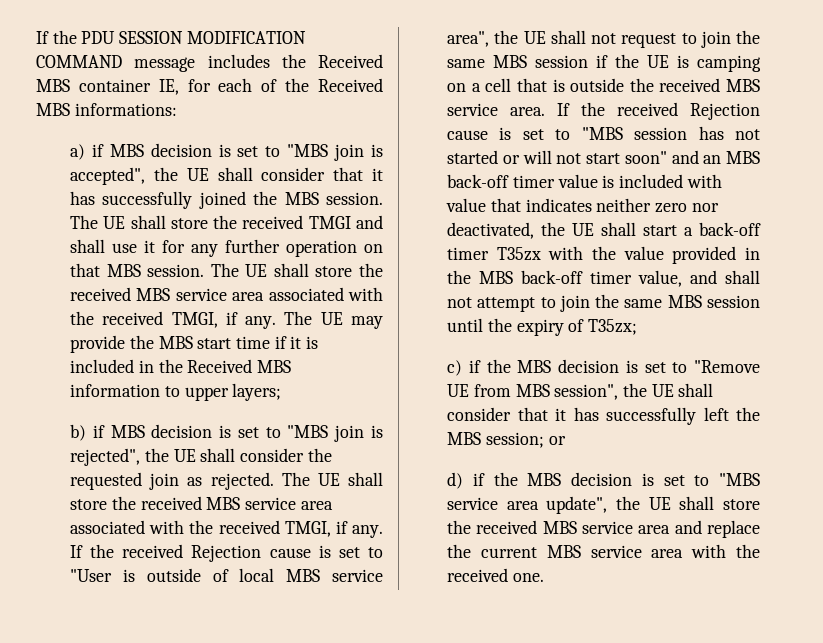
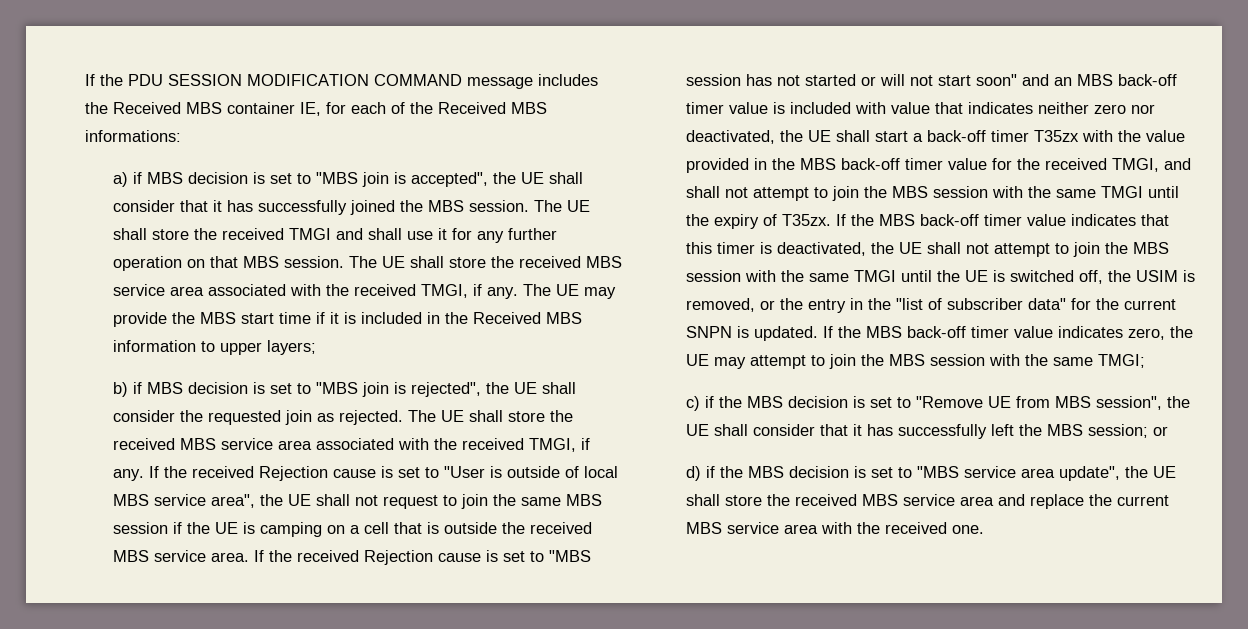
- If the received Rejection cause is set to "MBS session has not started or will not start soon" and an MBS back-off timer value is included with value that indicates neither zero nor deactivated, the UE shall start a back-off timer T35zx with the value provided in the MBS back-off timer value, and shall not attempt to join the same MBS session until the expiry of T35zx;
+ If the received Rejection cause is set to "MBS session has not started or will not start soon" and an MBS back-off timer value is included with value that indicates neither zero nor deactivated, the UE shall start a back-off timer T35zx with the value provided in the MBS back-off timer value for the received TMGI, and shall not attempt to join the MBS session with the same TMGI until the expiry of T35zx. If the MBS back-off timer value indicates that this timer is deactivated, the UE shall not attempt to join the MBS session with the same TMGI until the UE is switched off, the USIM is removed, or the entry in the "list of subscriber data" for the current SNPN is updated. If the MBS back-off timer value indicates zero, the UE may attempt to join the MBS session with the same TMGI;

